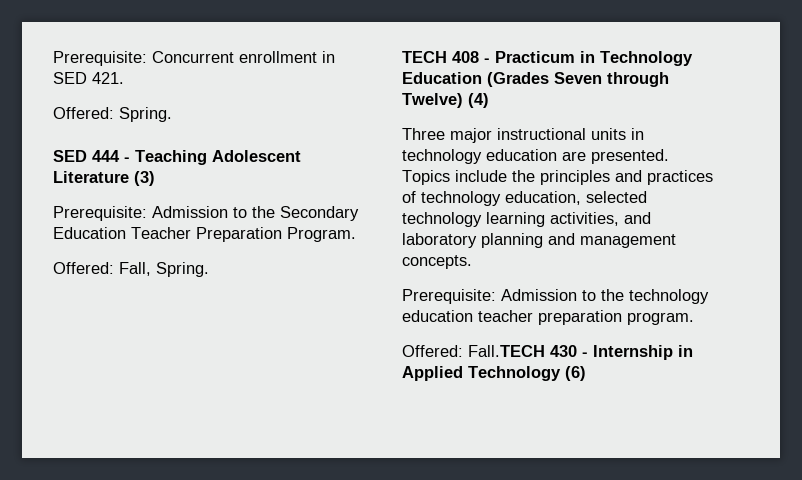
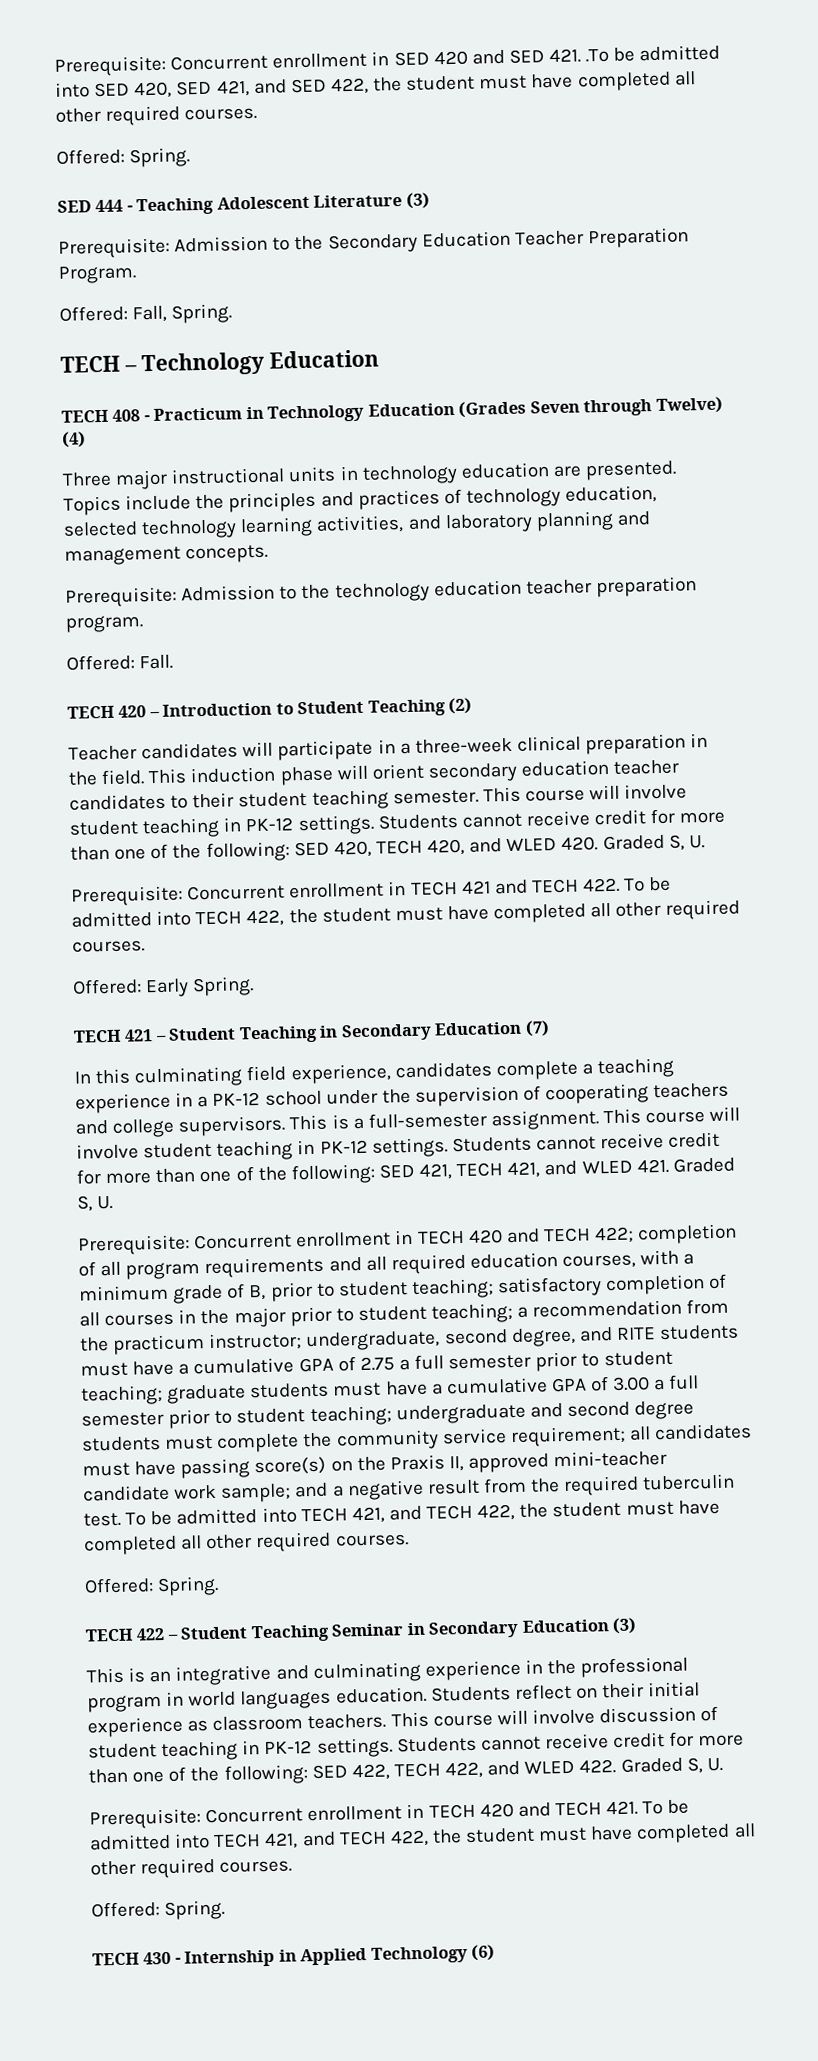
- Prerequisite: Concurrent enrollment in SED 421.
+ Prerequisite: Concurrent enrollment in SED 420 and SED 421. .To be admitted into SED 420, SED 421, and SED 422, the student must have completed all other required courses.
+ TECH – Technology Education
- Offered: Fall.TECH 430 - Internship in Applied Technology (6)
+ Offered: Fall.
+ TECH 420 – Introduction to Student Teaching (2)
+ Teacher candidates will participate in a three-week clinical preparation in the field. This induction phase will orient secondary education teacher candidates to their student teaching semester. This course will involve student teaching in PK-12 settings. Students cannot receive credit for more than one of the following: SED 420, TECH 420, and WLED 420. Graded S, U.
+ Prerequisite: Concurrent enrollment in TECH 421 and TECH 422. To be admitted into TECH 422, the student must have completed all other required courses.
+ Offered: Early Spring.
+ TECH 421 – Student Teaching in Secondary Education (7)
+ In this culminating field experience, candidates complete a teaching experience in a PK-12 school under the supervision of cooperating teachers and college supervisors. This is a full-semester assignment. This course will involve student teaching in PK-12 settings. Students cannot receive credit for more than one of the following: SED 421, TECH 421, and WLED 421. Graded S, U.
+ Prerequisite: Concurrent enrollment in TECH 420 and TECH 422; completion of all program requirements and all required education courses, with a minimum grade of B, prior to student teaching; satisfactory completion of all courses in the major prior to student teaching; a recommendation from the practicum instructor; undergraduate, second degree, and RITE students must have a cumulative GPA of 2.75 a full semester prior to student teaching; graduate students must have a cumulative GPA of 3.00 a full semester prior to student teaching; undergraduate and second degree students must complete the community service requirement; all candidates must have passing score(s) on the Praxis II, approved mini-teacher candidate work sample; and a negative result from the required tuberculin test. To be admitted into TECH 421, and TECH 422, the student must have completed all other required courses.
+ Offered: Spring.
+ TECH 422 – Student Teaching Seminar in Secondary Education (3)
+ This is an integrative and culminating experience in the professional program in world languages education. Students reflect on their initial experience as classroom teachers. This course will involve discussion of student teaching in PK-12 settings. Students cannot receive credit for more than one of the following: SED 422, TECH 422, and WLED 422. Graded S, U.
+ Prerequisite: Concurrent enrollment in TECH 420 and TECH 421. To be admitted into TECH 421, and TECH 422, the student must have completed all other required courses.
+ Offered: Spring.
+ TECH 430 - Internship in Applied Technology (6)

